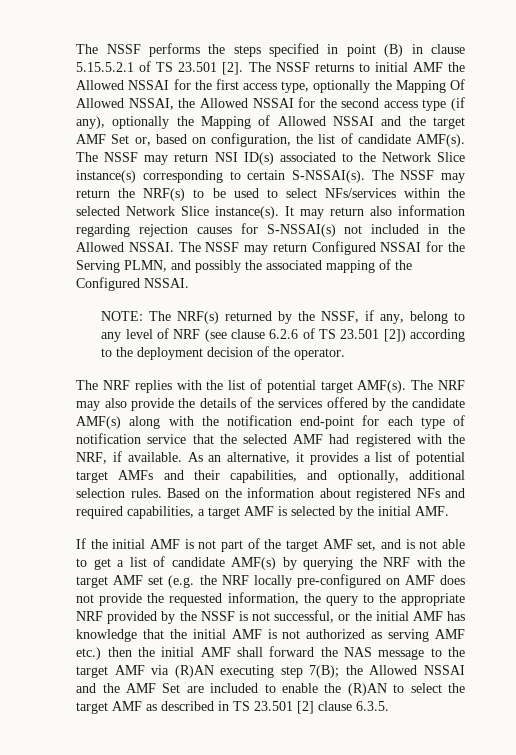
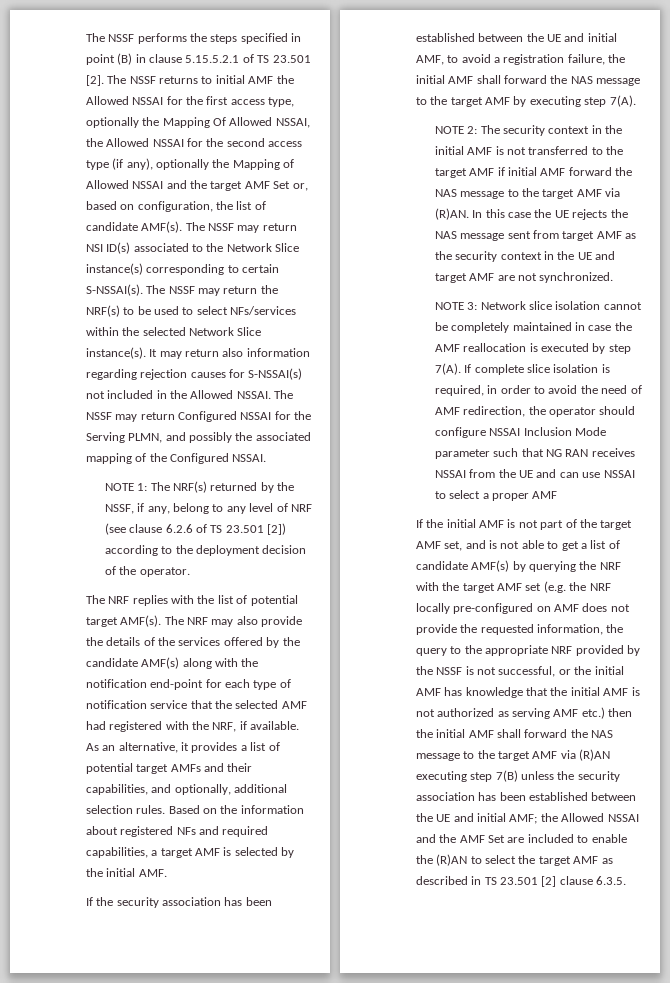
- NOTE: The NRF(s) returned by the NSSF, if any, belong to any level of NRF (see clause 6.2.6 of TS 23.501 [2]) according to the deployment decision of the operator.
+ NOTE 1: The NRF(s) returned by the NSSF, if any, belong to any level of NRF (see clause 6.2.6 of TS 23.501 [2]) according to the deployment decision of the operator.
+ If the security association has been established between the UE and initial AMF, to avoid a registration failure, the initial AMF shall forward the NAS message to the target AMF by executing step 7(A).
+ NOTE 2: The security context in the initial AMF is not transferred to the target AMF if initial AMF forward the NAS message to the target AMF via (R)AN. In this case the UE rejects the NAS message sent from target AMF as the security context in the UE and target AMF are not synchronized.
+ NOTE 3: Network slice isolation cannot be completely maintained in case the AMF reallocation is executed by step 7(A). If complete slice isolation is required, in order to avoid the need of AMF redirection, the operator should configure NSSAI Inclusion Mode parameter such that NG RAN receives NSSAI from the UE and can use NSSAI to select a proper AMF
- If the initial AMF is not part of the target AMF set, and is not able to get a list of candidate AMF(s) by querying the NRF with the target AMF set (e.g. the NRF locally pre-configured on AMF does not provide the requested information, the query to the appropriate NRF provided by the NSSF is not successful, or the initial AMF has knowledge that the initial AMF is not authorized as serving AMF etc.) then the initial AMF shall forward the NAS message to the target AMF via (R)AN executing step 7(B);
+ If the initial AMF is not part of the target AMF set, and is not able to get a list of candidate AMF(s) by querying the NRF with the target AMF set (e.g. the NRF locally pre-configured on AMF does not provide the requested information, the query to the appropriate NRF provided by the NSSF is not successful, or the initial AMF has knowledge that the initial AMF is not authorized as serving AMF etc.) then the initial AMF shall forward the NAS message to the target AMF via (R)AN executing step 7(B) unless the security association has been established between the UE and initial AMF;

